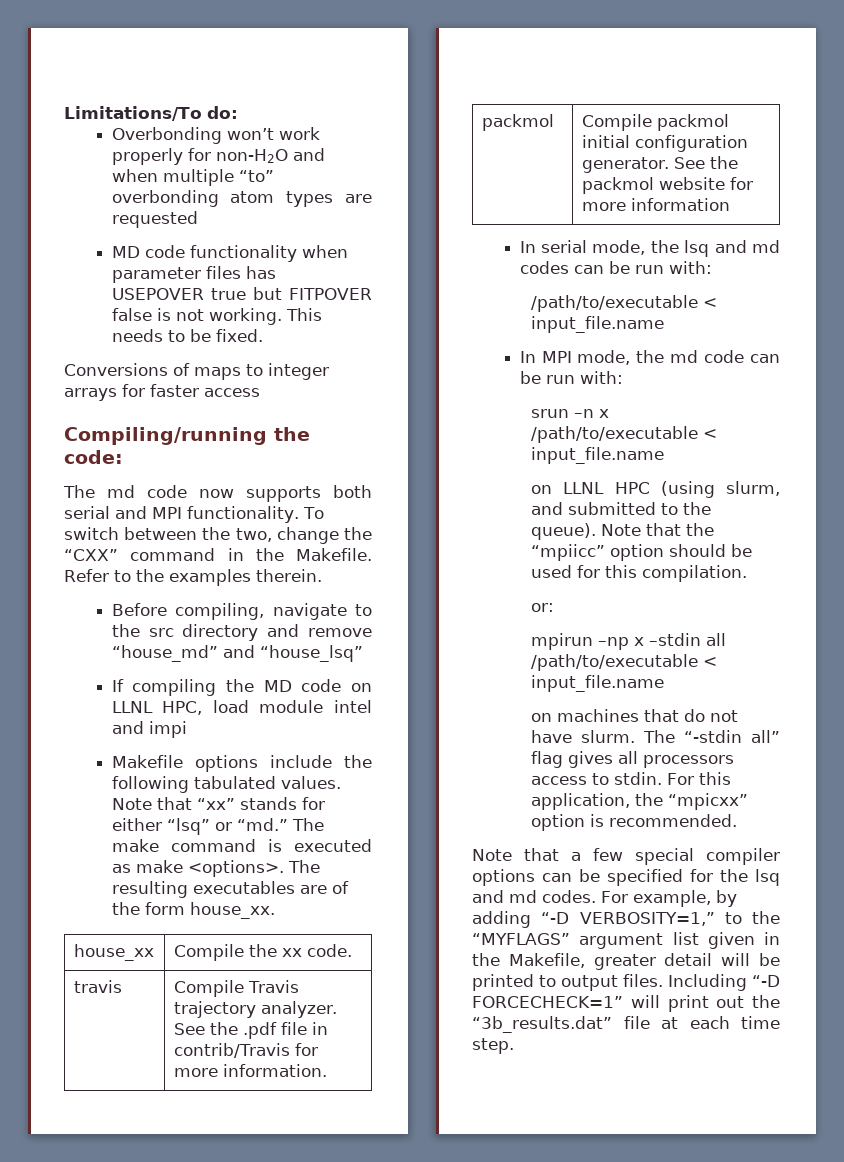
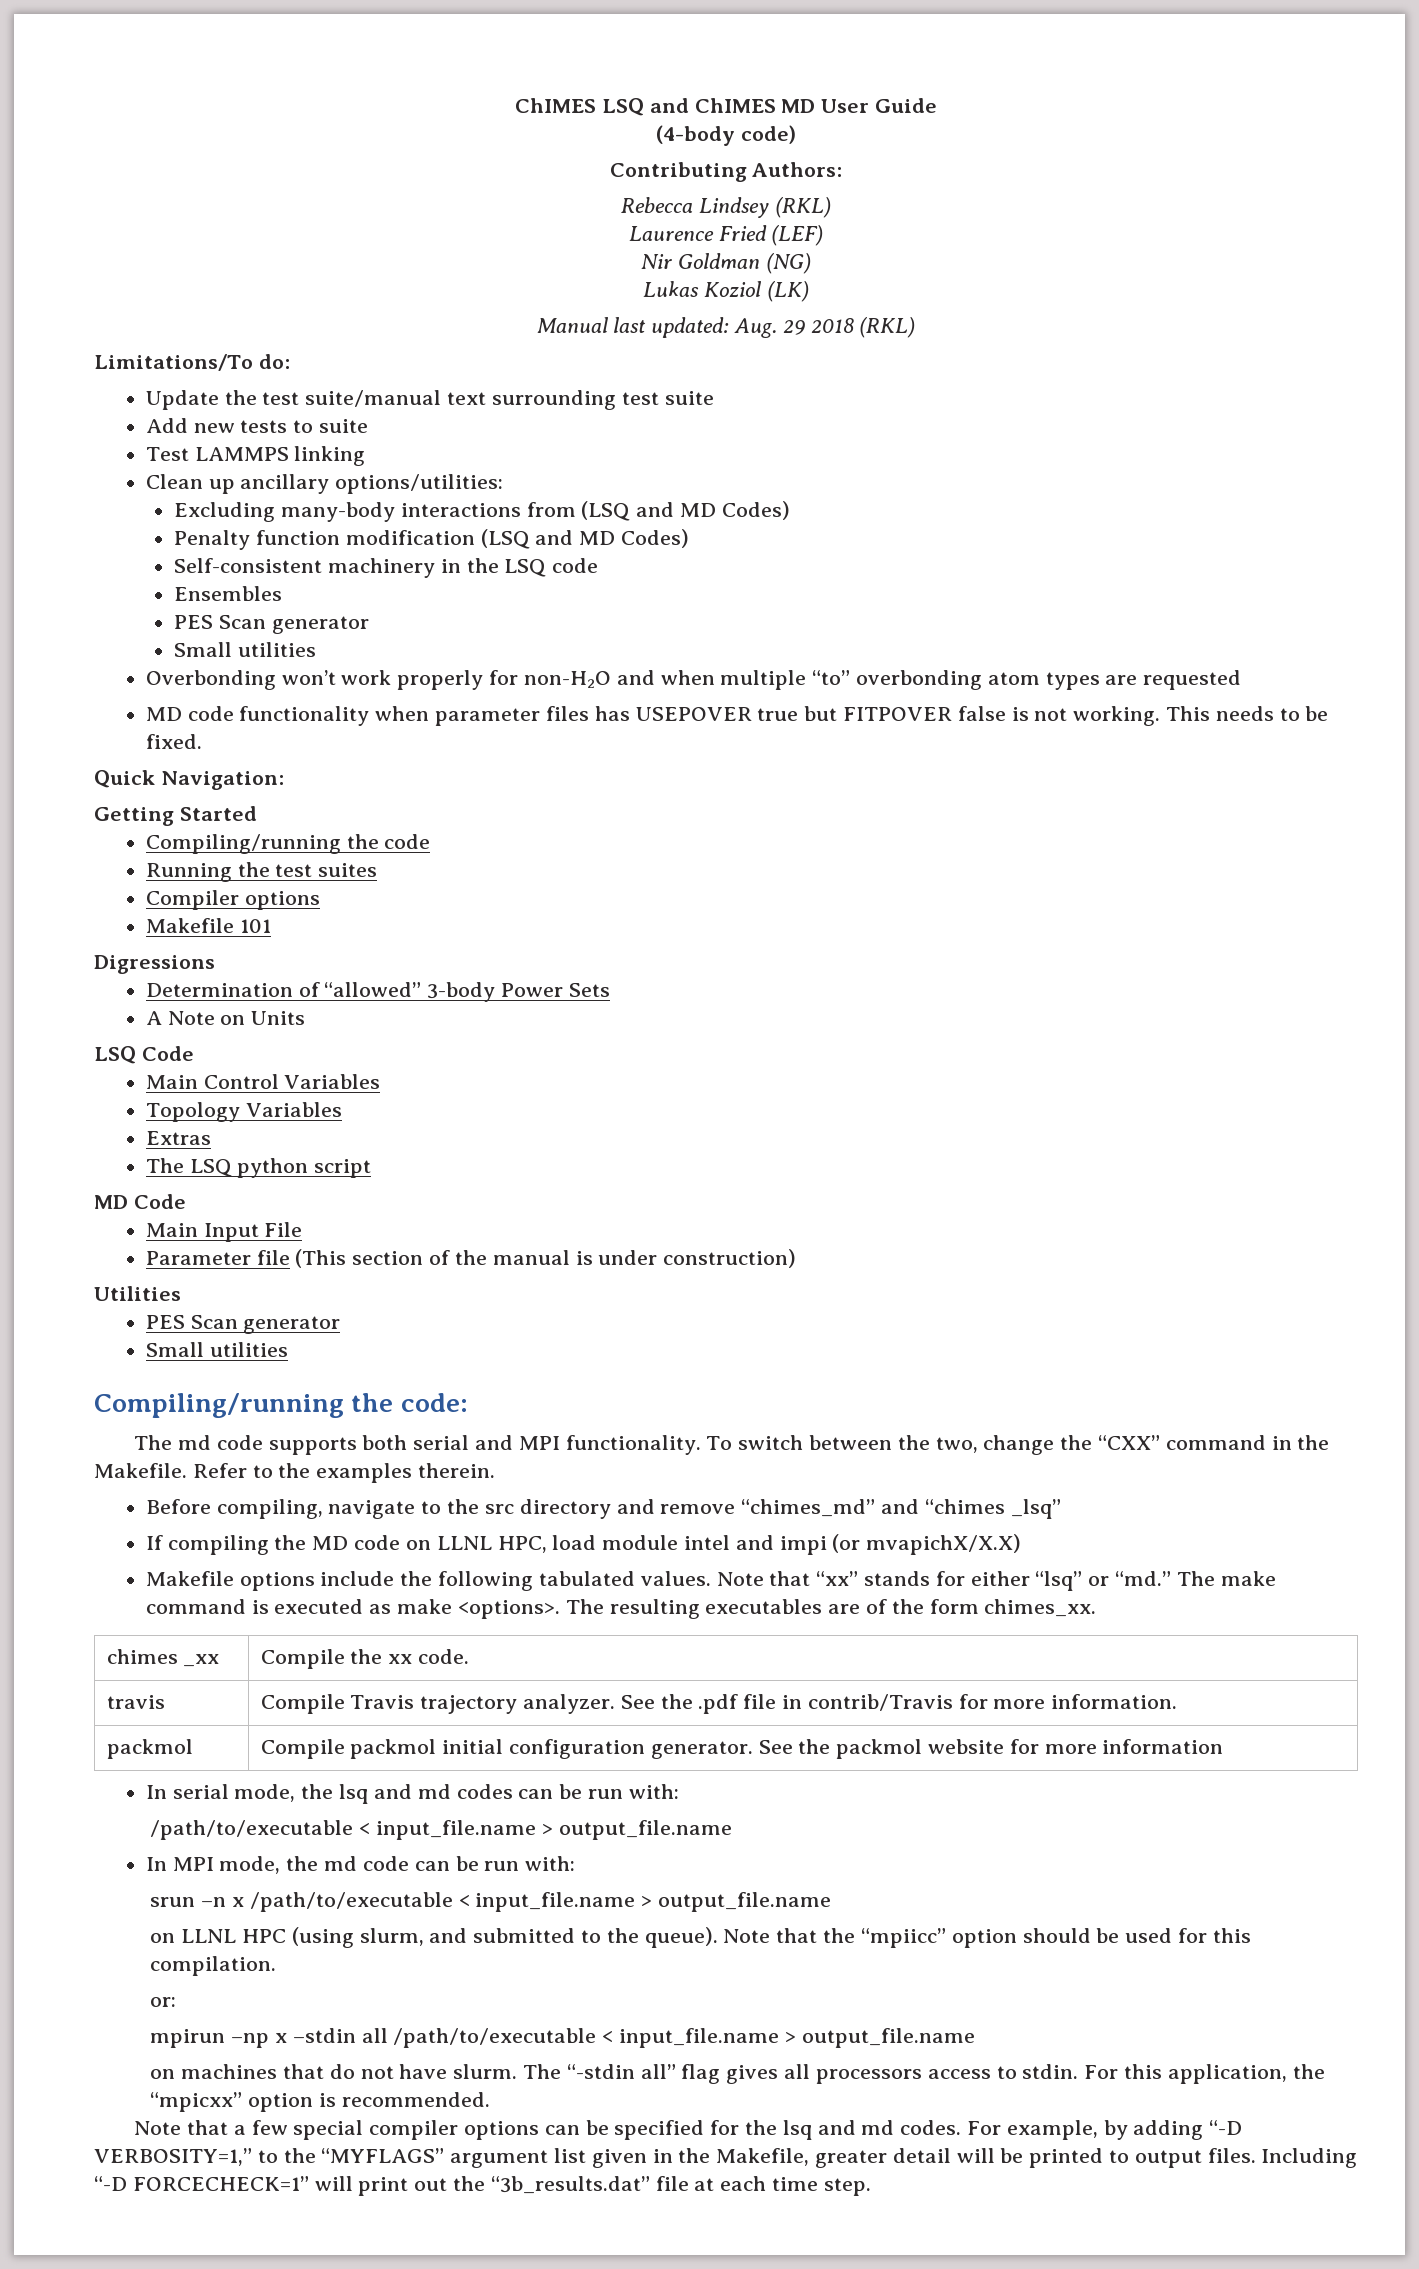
+ ChIMES LSQ and ChIMES MD User Guide
+ (4-body code)
+ Contributing Authors:
+ Rebecca Lindsey (RKL)
+ Laurence Fried (LEF)
+ Nir Goldman (NG)
+ Lukas Koziol (LK)
+ Manual last updated: Aug. 29 2018 (RKL)
  Limitations/To do:
+ Update the test suite/manual text surrounding test suite
+ Add new tests to suite
+ Test LAMMPS linking
+ Clean up ancillary options/utilities:
+ Excluding many-body interactions from (LSQ and MD Codes)
+ Penalty function modification (LSQ and MD Codes)
+ Self-consistent machinery in the LSQ code
+ Ensembles
+ PES Scan generator
+ Small utilities
- Conversions of maps to integer arrays for faster access
+ Quick Navigation:
+ Getting Started
+ Compiling/running the code
+ Running the test suites
+ Compiler options
+ Makefile 101
+ Digressions
+ Determination of “allowed” 3-body Power Sets
+ A Note on Units
+ LSQ Code
+ Main Control Variables
+ Topology Variables
+ Extras
+ The LSQ python script
+ MD Code
+ Main Input File
+ Parameter file (This section of the manual is under construction)
+ Utilities
+ PES Scan generator
+ Small utilities
- The md code now supports both serial and MPI functionality.
+ The md code supports both serial and MPI functionality.
- Before compiling, navigate to the src directory and remove “house_md” and “house_lsq”
+ Before compiling, navigate to the src directory and remove “chimes_md” and “chimes _lsq”
- If compiling the MD code on LLNL HPC, load module intel and impi
+ If compiling the MD code on LLNL HPC, load module intel and impi (or mvapichX/X.X)
- The resulting executables are of the form house_xx.
- house_xx | Compile the xx code.
+ The resulting executables are of the form chimes_xx.
+ chimes _xx | Compile the xx code.
  In serial mode, the lsq and md codes can be run with:
- /path/to/executable < input_file.name
+ /path/to/executable < input_file.name > output_file.name
- srun –n x /path/to/executable < input_file.name
+ srun –n x /path/to/executable < input_file.name > output_file.name
- mpirun –np x –stdin all /path/to/executable < input_file.name
+ mpirun –np x –stdin all /path/to/executable < input_file.name > output_file.name

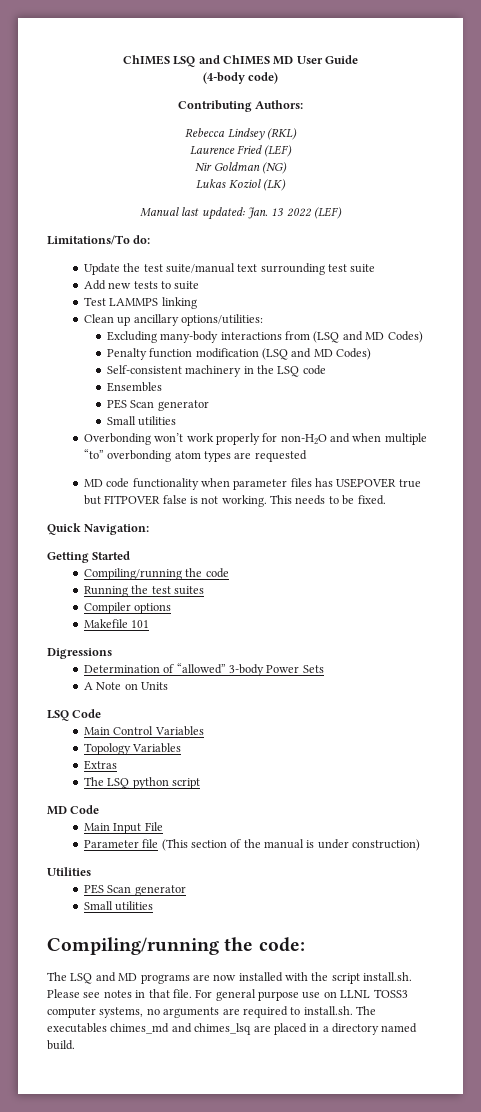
- Manual last updated: Aug. 29 2018 (RKL)
+ Manual last updated: Jan. 13 2022 (LEF)
- The md code supports both serial and MPI functionality. To switch between the two, change the “CXX” command in the Makefile. Refer to the examples therein.
- Before compiling, navigate to the src directory and remove “chimes_md” and “chimes _lsq”
- If compiling the MD code on LLNL HPC, load module intel and impi (or mvapichX/X.X)
- Makefile options include the following tabulated values. Note that “xx” stands for either “lsq” or “md.” The make command is executed as make <options>. The resulting executables are of the form chimes_xx.
- chimes _xx | Compile the xx code.
- travis | Compile Travis trajectory analyzer. See the .pdf file in contrib/Travis for more information.
- packmol | Compile packmol initial configuration generator. See the packmol website for more information
- In serial mode, the lsq and md codes can be run with:
- /path/to/executable < input_file.name > output_file.name
- In MPI mode, the md code can be run with:
- srun –n x /path/to/executable < input_file.name > output_file.name
- on LLNL HPC (using slurm, and submitted to the queue). Note that the “mpiicc” option should be used for this compilation.
- or:
- mpirun –np x –stdin all /path/to/executable < input_file.name > output_file.name
- on machines that do not have slurm. The “-stdin all” flag gives all processors access to stdin. For this application, the “mpicxx” option is recommended.
- Note that a few special compiler options can be specified for the lsq and md codes. For example, by adding “-D VERBOSITY=1,” to the “MYFLAGS” argument list given in the Makefile, greater detail will be printed to output files. Including “-D FORCECHECK=1” will print out the “3b_results.dat” file at each time step.
+ The LSQ and MD programs are now installed with the script install.sh. Please see notes in that file. For general purpose use on LLNL TOSS3 computer systems, no arguments are required to install.sh. The executables chimes_md and chimes_lsq are placed in a directory named build.

